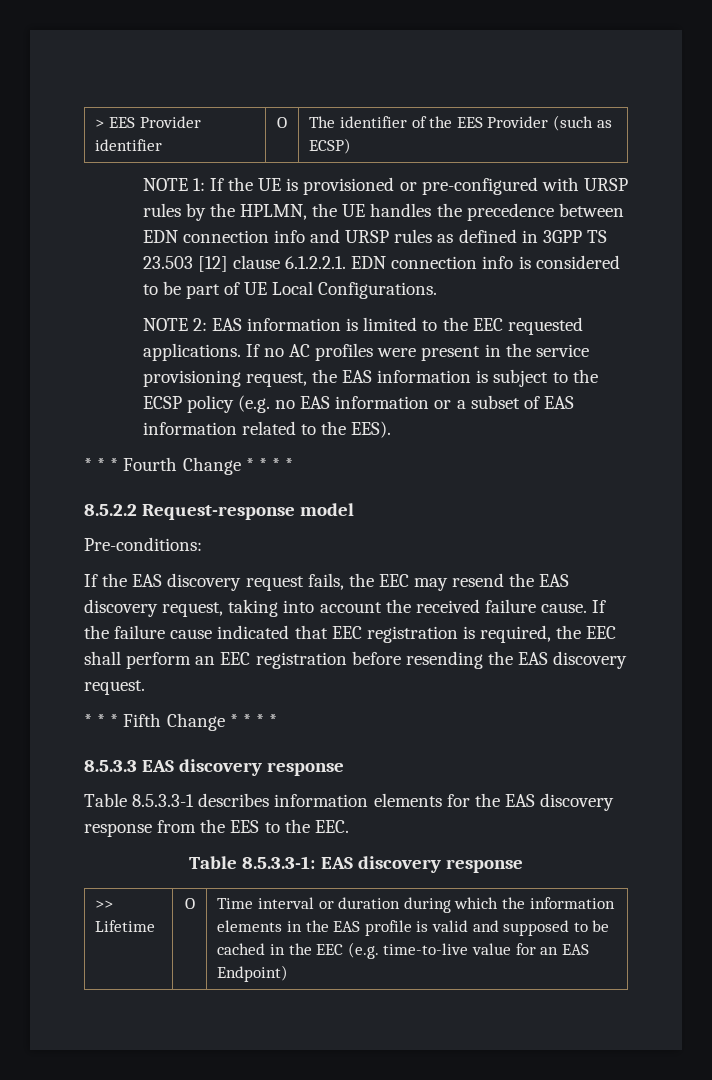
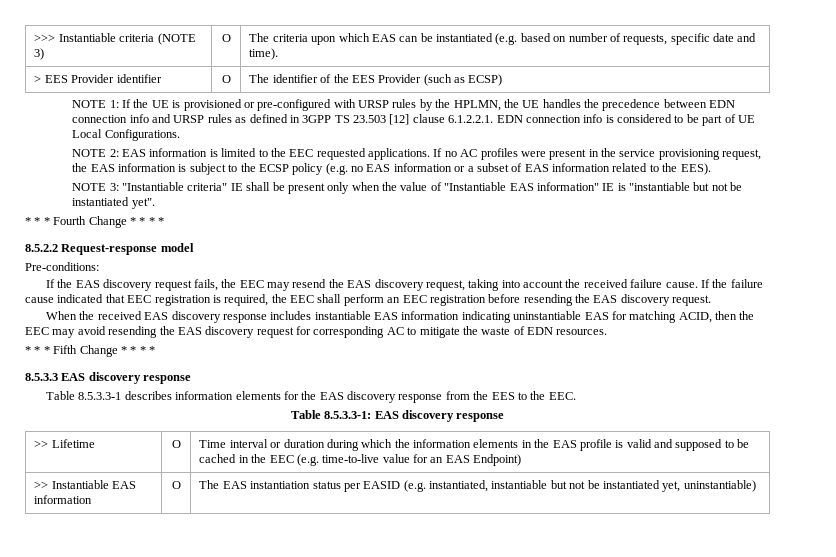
+ >>> Instantiable criteria (NOTE 3) | O | The criteria upon which EAS can be instantiated (e.g. based on number of requests, specific date and time).
+ NOTE 3: "Instantiable criteria" IE shall be present only when the value of "Instantiable EAS information" IE is "instantiable but not be instantiated yet".
+ When the received EAS discovery response includes instantiable EAS information indicating uninstantiable EAS for matching ACID, then the EEC may avoid resending the EAS discovery request for corresponding AC to mitigate the waste of EDN resources.
+ >> Instantiable EAS information | O | The EAS instantiation status per EASID (e.g. instantiated, instantiable but not be instantiated yet, uninstantiable)

